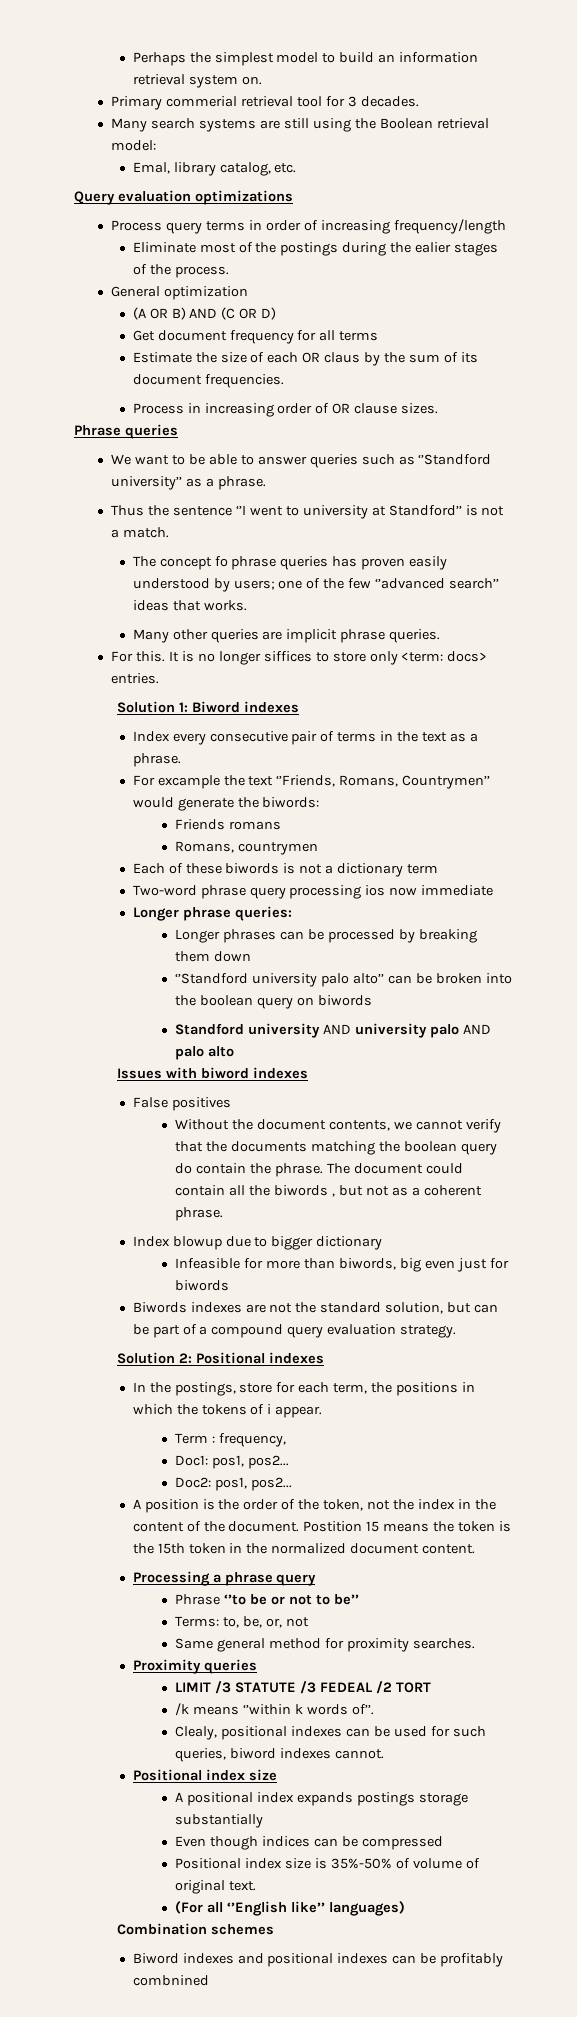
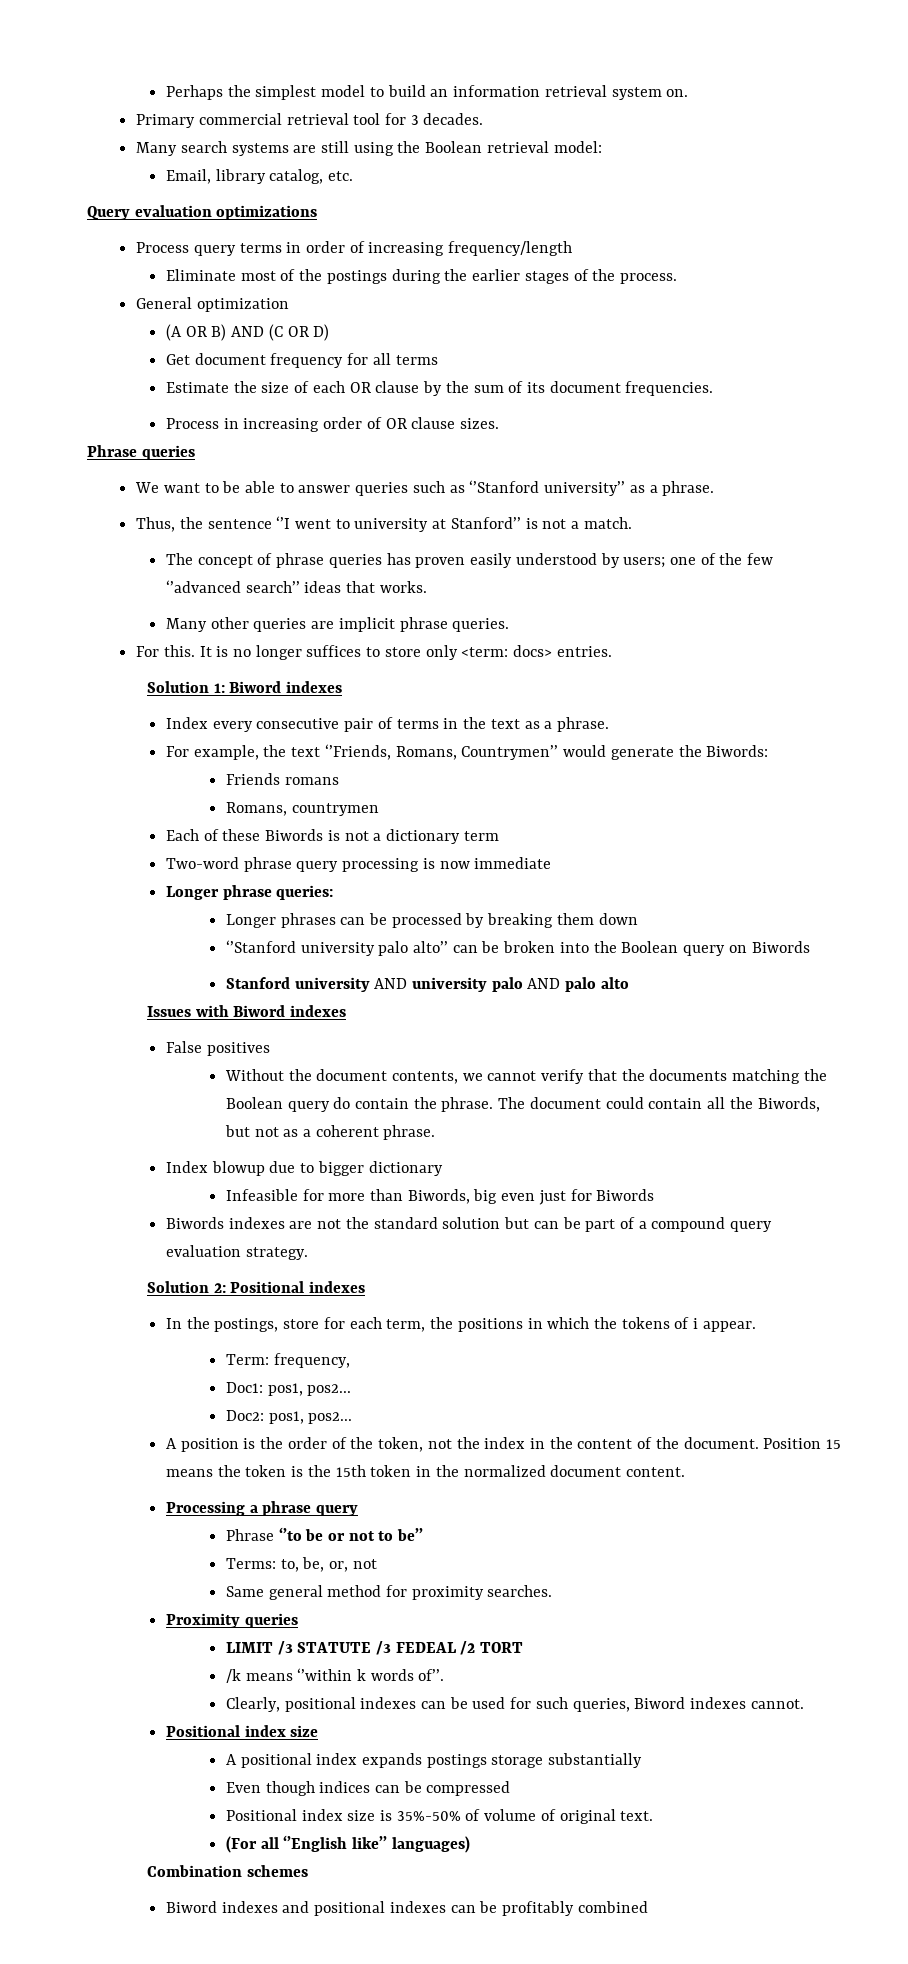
- Primary commerial retrieval tool for 3 decades.
+ Primary commercial retrieval tool for 3 decades.
- Emal, library catalog, etc.
+ Email, library catalog, etc.
- Eliminate most of the postings during the ealier stages of the process.
+ Eliminate most of the postings during the earlier stages of the process.
- Estimate the size of each OR claus by the sum of its document frequencies.
+ Estimate the size of each OR clause by the sum of its document frequencies.
- We want to be able to answer queries such as ‘’Standford university’’ as a phrase.
+ We want to be able to answer queries such as ‘’Stanford university’’ as a phrase.
- Thus the sentence ‘’I went to university at Standford’’ is not a match.
+ Thus, the sentence ‘’I went to university at Stanford’’ is not a match.
- The concept fo phrase queries has proven easily understood by users; one of the few ‘’advanced search’’ ideas that works.
+ The concept of phrase queries has proven easily understood by users; one of the few ‘’advanced search’’ ideas that works.
- It is no longer siffices to store only <term: docs> entries.
+ It is no longer suffices to store only <term: docs> entries.
- For excample the text ‘’Friends, Romans, Countrymen’’ would generate the biwords:
+ For example, the text ‘’Friends, Romans, Countrymen’’ would generate the Biwords:
- Each of these biwords is not a dictionary term
+ Each of these Biwords is not a dictionary term
- Two-word phrase query processing ios now immediate
+ Two-word phrase query processing is now immediate
- ‘’Standford university palo alto’’ can be broken into the boolean query on biwords
- Standford university AND university palo AND palo alto
+ ‘’Stanford university palo alto’’ can be broken into the Boolean query on Biwords
+ Stanford university AND university palo AND palo alto
- Issues with biword indexes
+ Issues with Biword indexes
- Without the document contents, we cannot verify that the documents matching the boolean query do contain the phrase.
+ Without the document contents, we cannot verify that the documents matching the Boolean query do contain the phrase.
- The document could contain all the biwords , but not as a coherent phrase.
+ The document could contain all the Biwords, but not as a coherent phrase.
- Infeasible for more than biwords, big even just for biwords
+ Infeasible for more than Biwords, big even just for Biwords
- Biwords indexes are not the standard solution, but can be part of a compound query evaluation strategy.
+ Biwords indexes are not the standard solution but can be part of a compound query evaluation strategy.
- Term : frequency,
+ Term: frequency,
- Postition 15 means the token is the 15th token in the normalized document content.
+ Position 15 means the token is the 15th token in the normalized document content.
- Clealy, positional indexes can be used for such queries, biword indexes cannot.
+ Clearly, positional indexes can be used for such queries, Biword indexes cannot.
- Biword indexes and positional indexes can be profitably combnined
+ Biword indexes and positional indexes can be profitably combined

